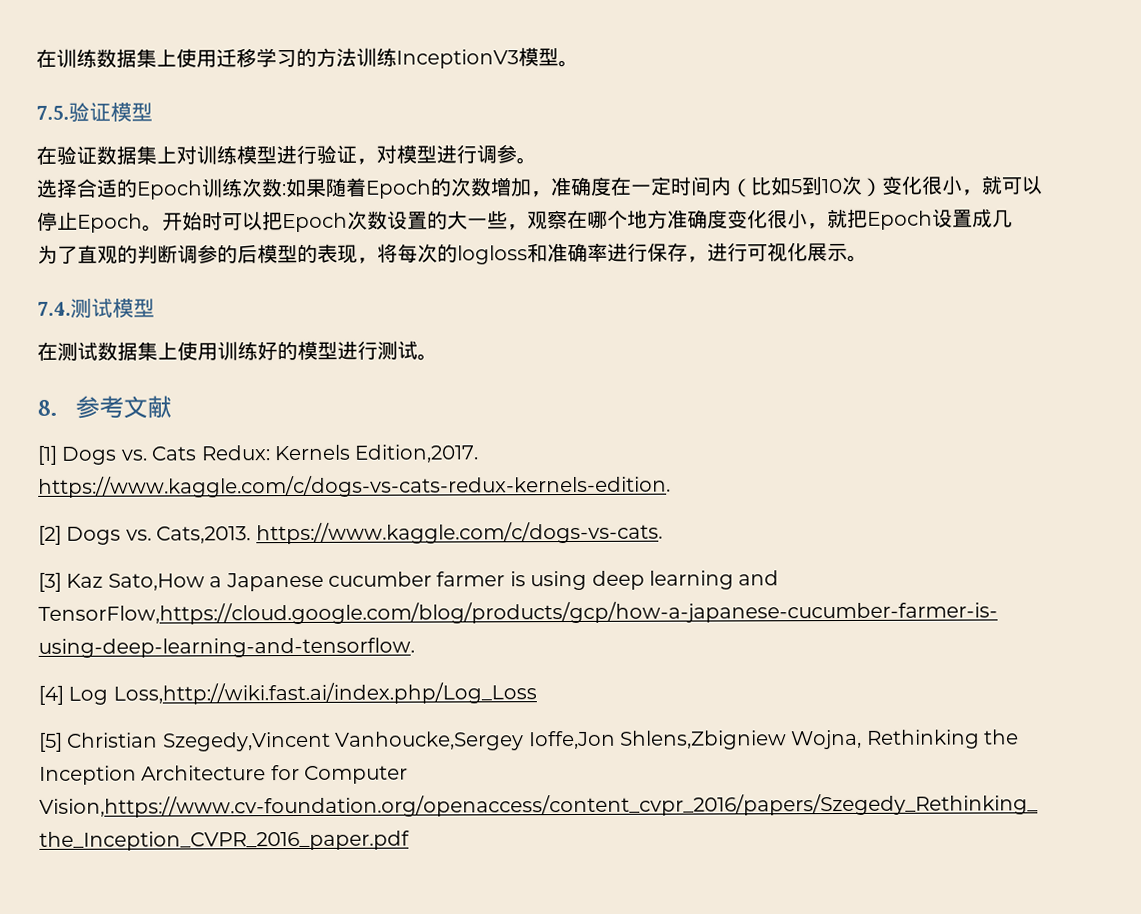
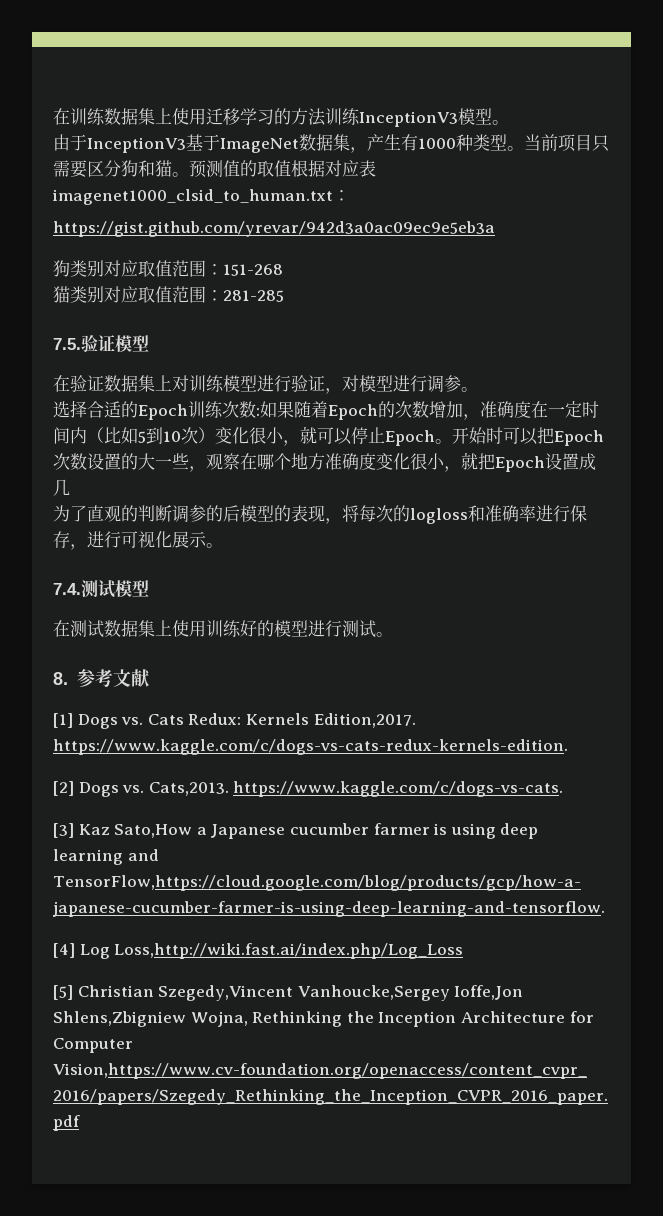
+ 由于InceptionV3基于ImageNet数据集，产生有1000种类型。当前项目只需要区分狗和猫。预测值的取值根据对应表imagenet1000_clsid_to_human.txt：
+ https://gist.github.com/yrevar/942d3a0ac09ec9e5eb3a
+ 狗类别对应取值范围：151-268
+ 猫类别对应取值范围：281-285

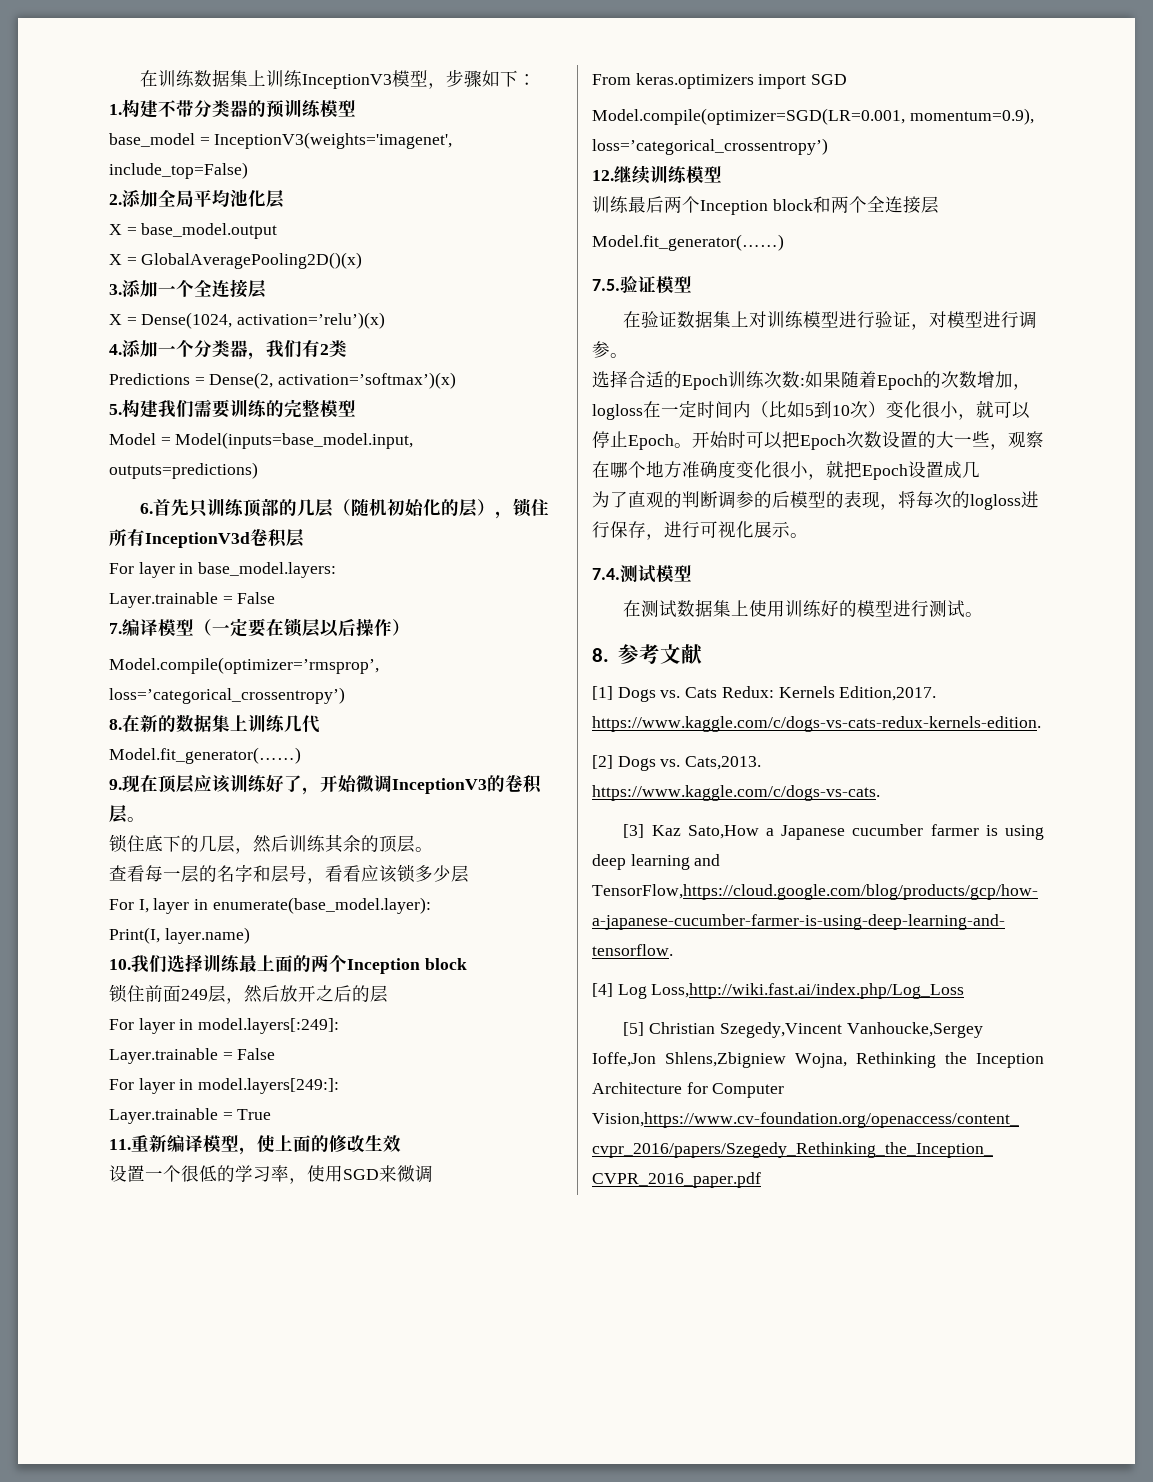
- 在训练数据集上使用迁移学习的方法训练InceptionV3模型。
- 由于InceptionV3基于ImageNet数据集，产生有1000种类型。当前项目只需要区分狗和猫。预测值的取值根据对应表imagenet1000_clsid_to_human.txt：
- https://gist.github.com/yrevar/942d3a0ac09ec9e5eb3a
- 狗类别对应取值范围：151-268
- 猫类别对应取值范围：281-285
+ 在训练数据集上训练InceptionV3模型，步骤如下：
+ 1.构建不带分类器的预训练模型
+ base_model = InceptionV3(weights='imagenet', include_top=False)
+ 2.添加全局平均池化层
+ X = base_model.output
+ X = GlobalAveragePooling2D()(x)
+ 3.添加一个全连接层
+ X = Dense(1024, activation=’relu’)(x)
+ 4.添加一个分类器，我们有2类
+ Predictions = Dense(2, activation=’softmax’)(x)
+ 5.构建我们需要训练的完整模型
+ Model = Model(inputs=base_model.input, outputs=predictions)
+ 6.首先只训练顶部的几层（随机初始化的层），锁住所有InceptionV3d卷积层
+ For layer in base_model.layers:
+ Layer.trainable = False
+ 7.编译模型（一定要在锁层以后操作）
+ Model.compile(optimizer=’rmsprop’, loss=’categorical_crossentropy’)
+ 8.在新的数据集上训练几代
+ Model.fit_generator(……)
+ 9.现在顶层应该训练好了，开始微调InceptionV3的卷积层。
+ 锁住底下的几层，然后训练其余的顶层。
+ 查看每一层的名字和层号，看看应该锁多少层
+ For I, layer in enumerate(base_model.layer):
+ Print(I, layer.name)
+ 10.我们选择训练最上面的两个Inception block
+ 锁住前面249层，然后放开之后的层
+ For layer in model.layers[:249]:
+ Layer.trainable = False
+ For layer in model.layers[249:]:
+ Layer.trainable = True
+ 11.重新编译模型，使上面的修改生效
+ 设置一个很低的学习率，使用SGD来微调
+ From keras.optimizers import SGD
+ Model.compile(optimizer=SGD(LR=0.001, momentum=0.9), loss=’categorical_crossentropy’)
+ 12.继续训练模型
+ 训练最后两个Inception block和两个全连接层
+ Model.fit_generator(……)
- 选择合适的Epoch训练次数:如果随着Epoch的次数增加，准确度在一定时间内（比如5到10次）变化很小，就可以停止Epoch。
+ 选择合适的Epoch训练次数:如果随着Epoch的次数增加，logloss在一定时间内（比如5到10次）变化很小，就可以停止Epoch。
- 为了直观的判断调参的后模型的表现，将每次的logloss和准确率进行保存，进行可视化展示。
+ 为了直观的判断调参的后模型的表现，将每次的logloss进行保存，进行可视化展示。

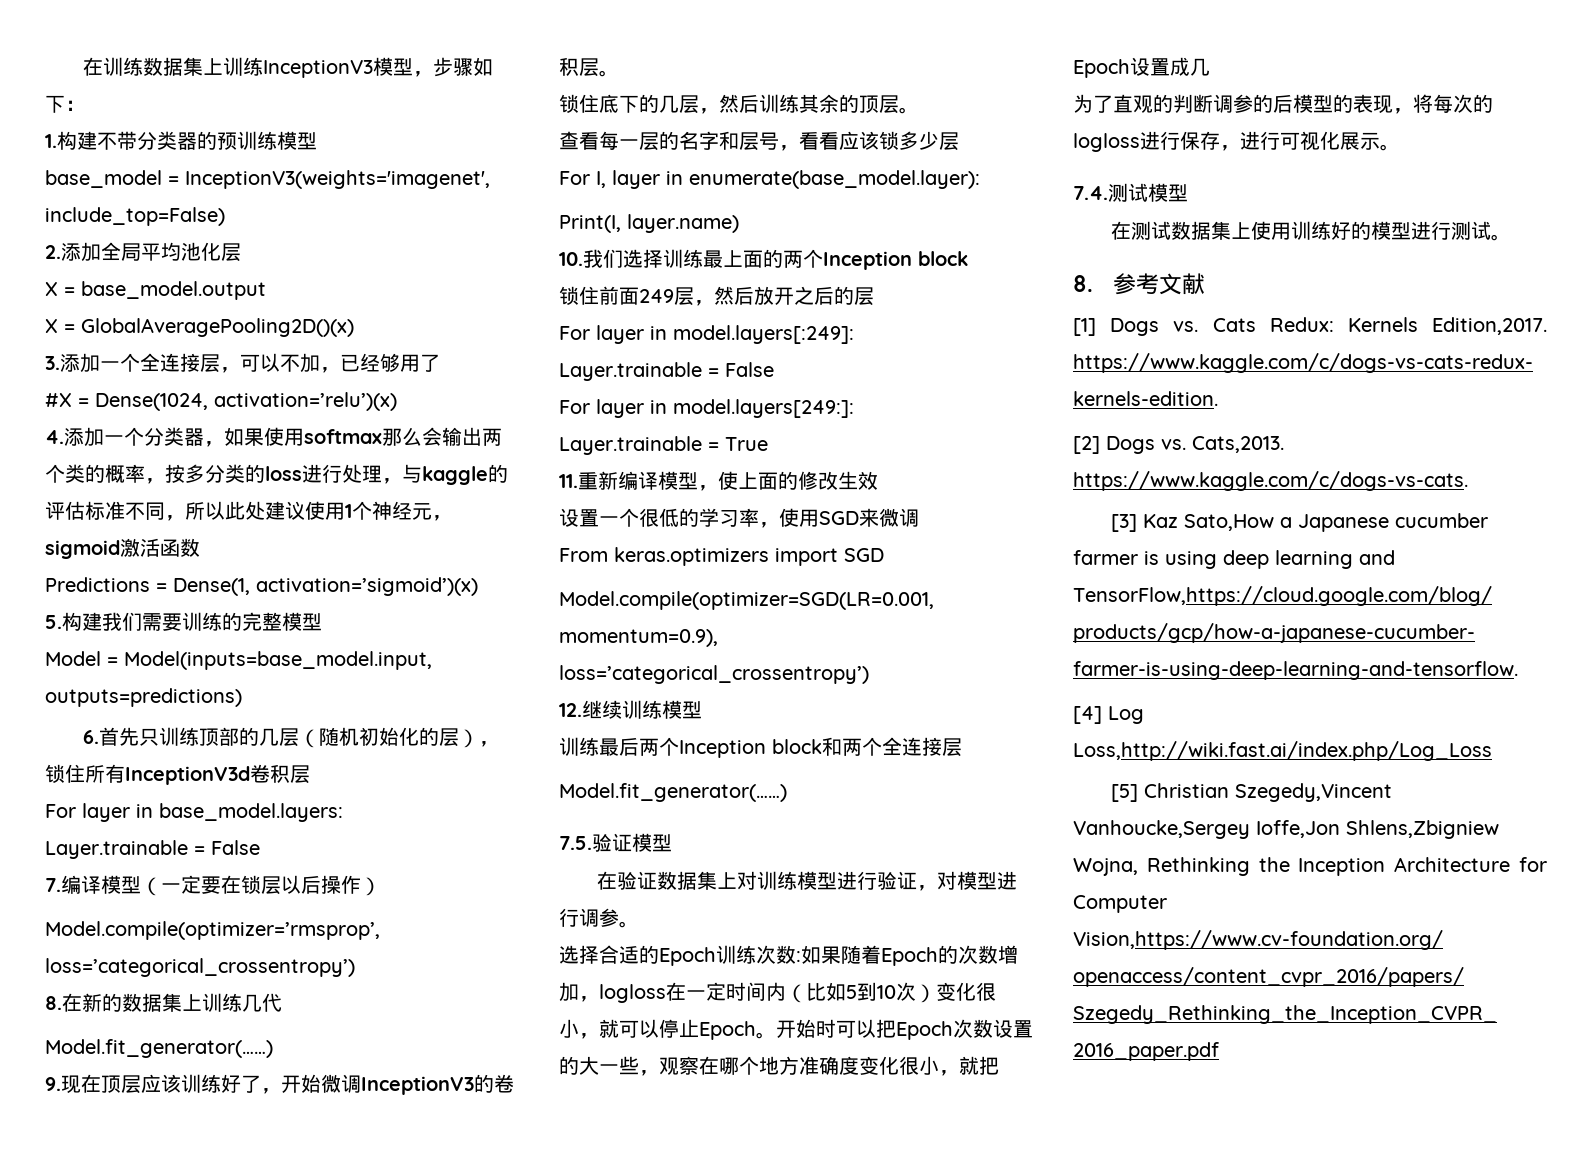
- 3.添加一个全连接层
- X = Dense(1024, activation=’relu’)(x)
+ 3.添加一个全连接层，可以不加，已经够用了
+ #X = Dense(1024, activation=’relu’)(x)
- 4.添加一个分类器，我们有2类
+ 4.添加一个分类器，如果使用softmax那么会输出两个类的概率，按多分类的loss进行处理，与kaggle的评估标准不同，所以此处建议使用1个神经元，sigmoid激活函数
- Predictions = Dense(2, activation=’softmax’)(x)
+ Predictions = Dense(1, activation=’sigmoid’)(x)

